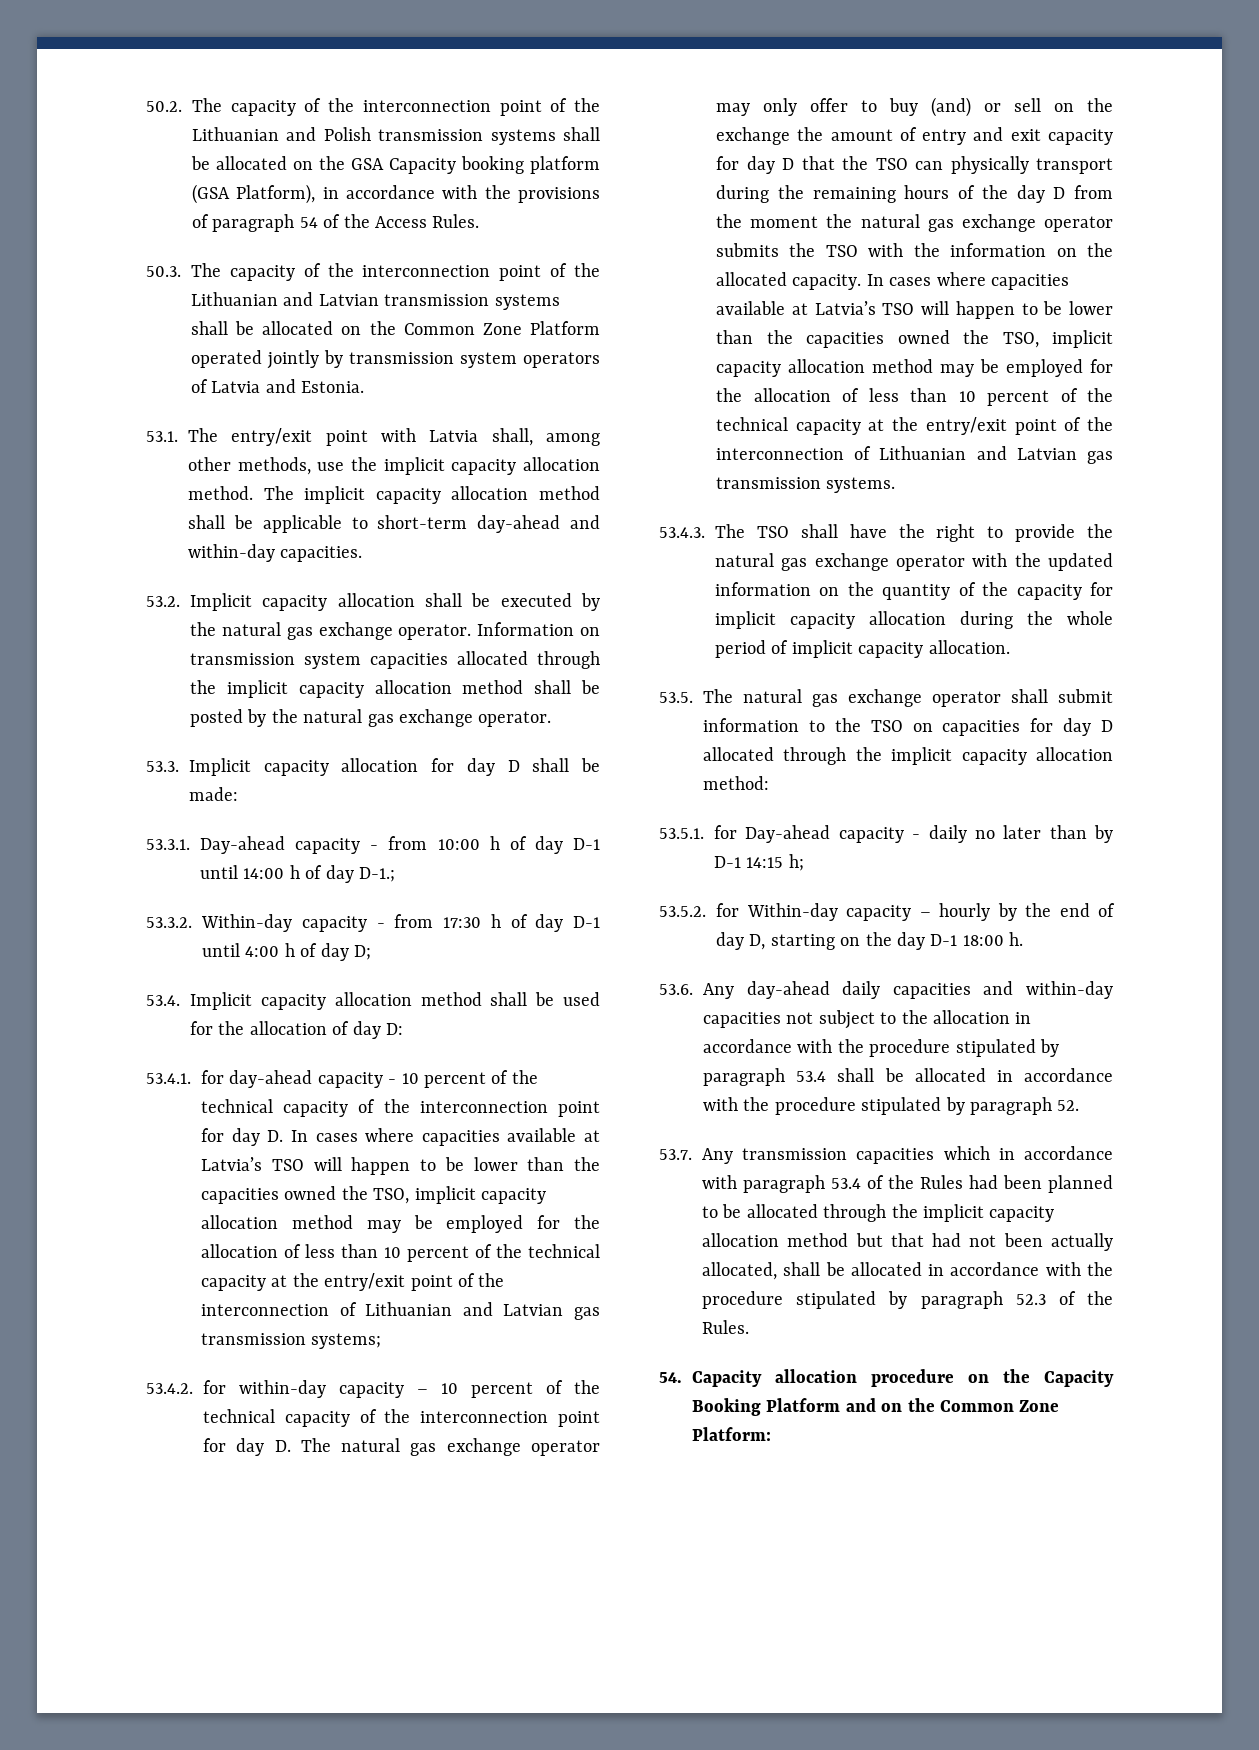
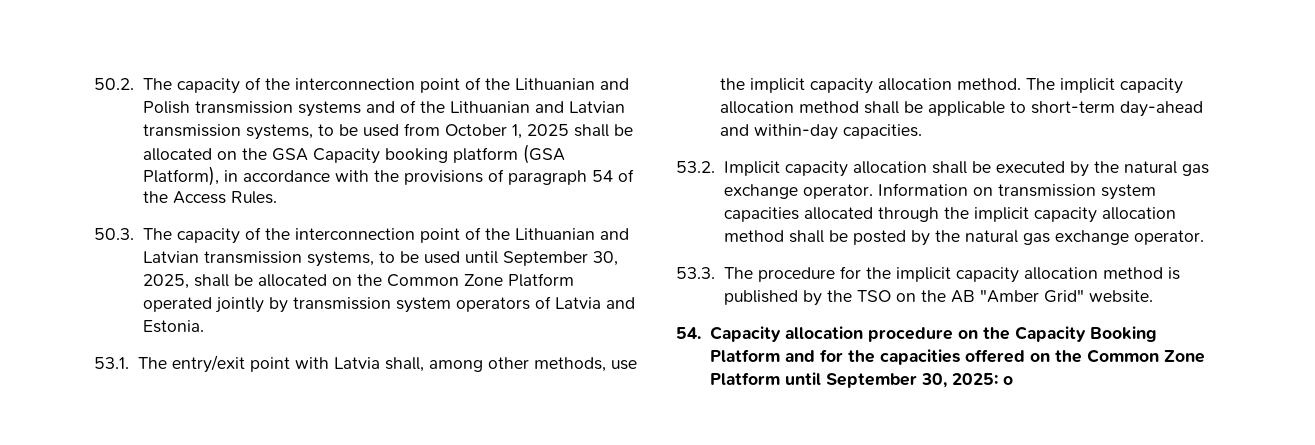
- 50.2. The capacity of the interconnection point of the Lithuanian and Polish transmission systems shall be allocated on the GSA Capacity booking platform (GSA Platform), in accordance with the provisions of paragraph 54 of the Access Rules.
+ 50.2. The capacity of the interconnection point of the Lithuanian and Polish transmission systems and of the Lithuanian and Latvian transmission systems, to be used from October 1, 2025 shall be allocated on the GSA Capacity booking platform (GSA Platform), in accordance with the provisions of paragraph 54 of the Access Rules.
- 50.3. The capacity of the interconnection point of the Lithuanian and Latvian transmission systems shall be allocated on the Common Zone Platform operated jointly by transmission system operators of Latvia and Estonia.
+ 50.3. The capacity of the interconnection point of the Lithuanian and Latvian transmission systems, to be used until September 30, 2025, shall be allocated on the Common Zone Platform operated jointly by transmission system operators of Latvia and Estonia.
- 53.3. Implicit capacity allocation for day D shall be made:
- 53.3.1. Day-ahead capacity - from 10:00 h of day D-1 until 14:00 h of day D-1.;
- 53.3.2. Within-day capacity - from 17:30 h of day D-1 until 4:00 h of day D;
- 53.4. Implicit capacity allocation method shall be used for the allocation of day D:
- 53.4.1. for day-ahead capacity - 10 percent of the technical capacity of the interconnection point for day D. In cases where capacities available at Latvia’s TSO will happen to be lower than the capacities owned the TSO, implicit capacity allocation method may be employed for the allocation of less than 10 percent of the technical capacity at the entry/exit point of the interconnection of Lithuanian and Latvian gas transmission systems;
- 53.4.2. for within-day capacity – 10 percent of the technical capacity of the interconnection point for day D. The natural gas exchange operator may only offer to buy (and) or sell on the exchange the amount of entry and exit capacity for day D that the TSO can physically transport during the remaining hours of the day D from the moment the natural gas exchange operator submits the TSO with the information on the allocated capacity. In cases where capacities available at Latvia’s TSO will happen to be lower than the capacities owned the TSO, implicit capacity allocation method may be employed for the allocation of less than 10 percent of the technical capacity at the entry/exit point of the interconnection of Lithuanian and Latvian gas transmission systems.
- 53.4.3. The TSO shall have the right to provide the natural gas exchange operator with the updated information on the quantity of the capacity for implicit capacity allocation during the whole period of implicit capacity allocation.
- 53.5. The natural gas exchange operator shall submit information to the TSO on capacities for day D allocated through the implicit capacity allocation method:
- 53.5.1. for Day-ahead capacity - daily no later than by D-1 14:15 h;
- 53.5.2. for Within-day capacity – hourly by the end of day D, starting on the day D-1 18:00 h.
- 53.6. Any day-ahead daily capacities and within-day capacities not subject to the allocation in accordance with the procedure stipulated by paragraph 53.4 shall be allocated in accordance with the procedure stipulated by paragraph 52.
- 53.7. Any transmission capacities which in accordance with paragraph 53.4 of the Rules had been planned to be allocated through the implicit capacity allocation method but that had not been actually allocated, shall be allocated in accordance with the procedure stipulated by paragraph 52.3 of the Rules.
+ 53.3. The procedure for the implicit capacity allocation method is published by the TSO on the AB "Amber Grid" website.
- 54. Capacity allocation procedure on the Capacity Booking Platform and on the Common Zone Platform:
+ 54. Capacity allocation procedure on the Capacity Booking Platform and for the capacities offered on the Common Zone Platform until September 30, 2025: o

